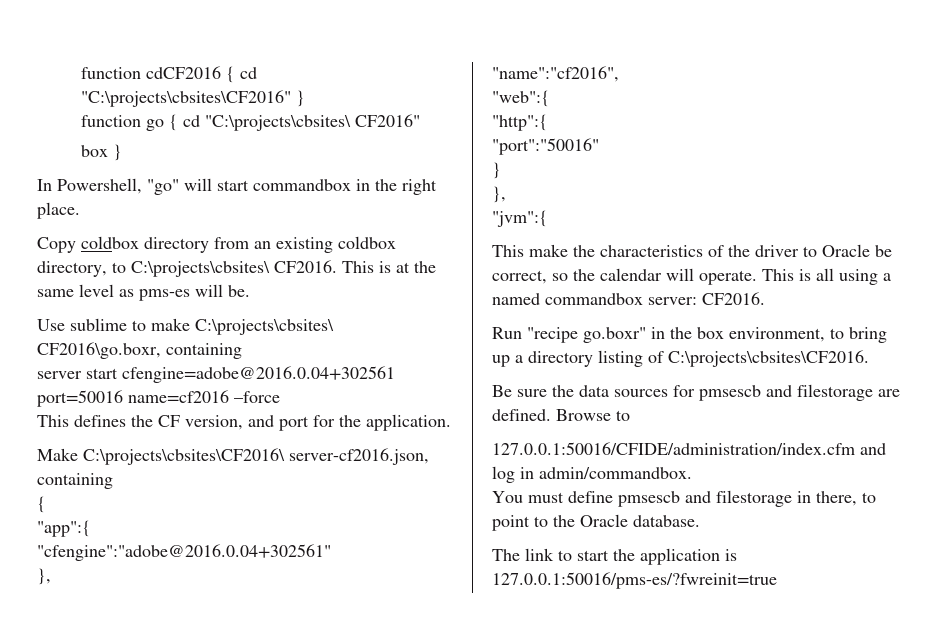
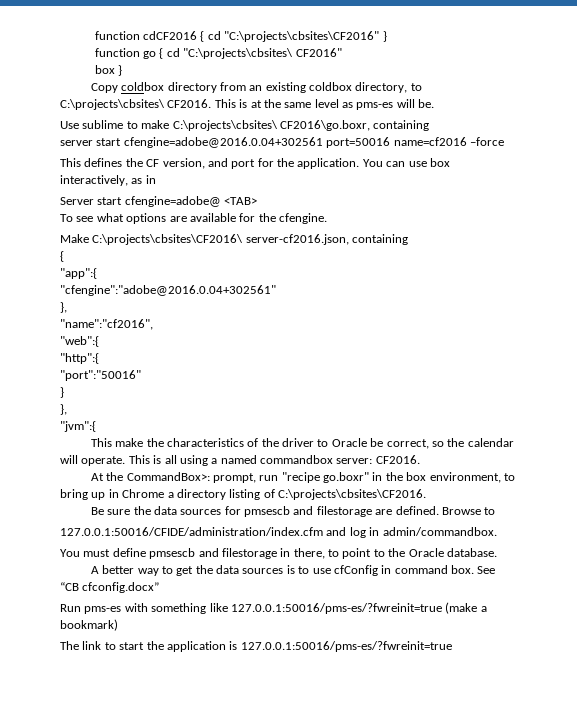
- In Powershell, "go" will start commandbox in the right place.
+ You can use box interactively, as in
+ Server start cfengine=adobe@ <TAB>
+ To see what options are available for the cfengine.
- Run "recipe go.boxr" in the box environment, to bring up a directory listing of C:\projects\cbsites\CF2016.
+ At the CommandBox>: prompt, run "recipe go.boxr" in the box environment, to bring up in Chrome a directory listing of C:\projects\cbsites\CF2016.
+ A better way to get the data sources is to use cfConfig in command box. See “CB cfconfig.docx”
+ Run pms-es with something like 127.0.0.1:50016/pms-es/?fwreinit=true (make a bookmark)

